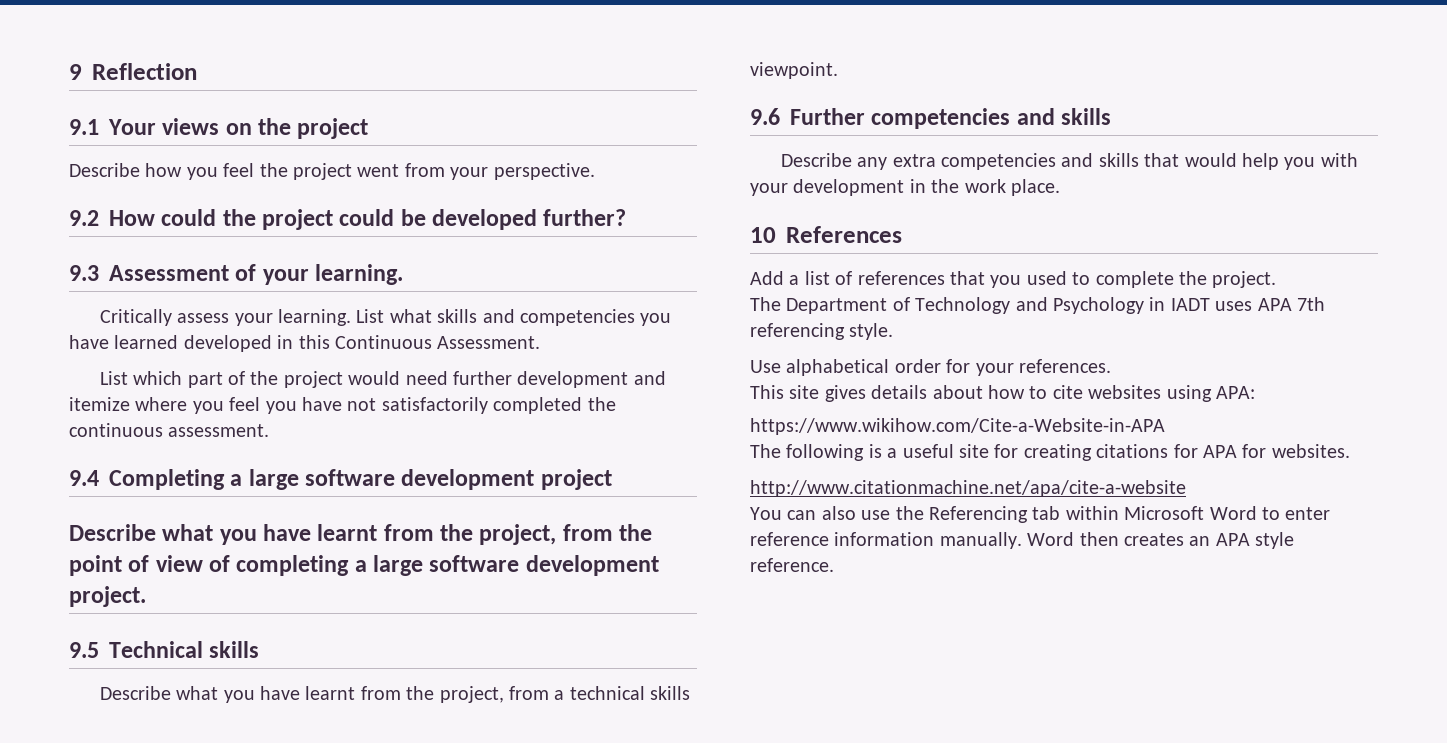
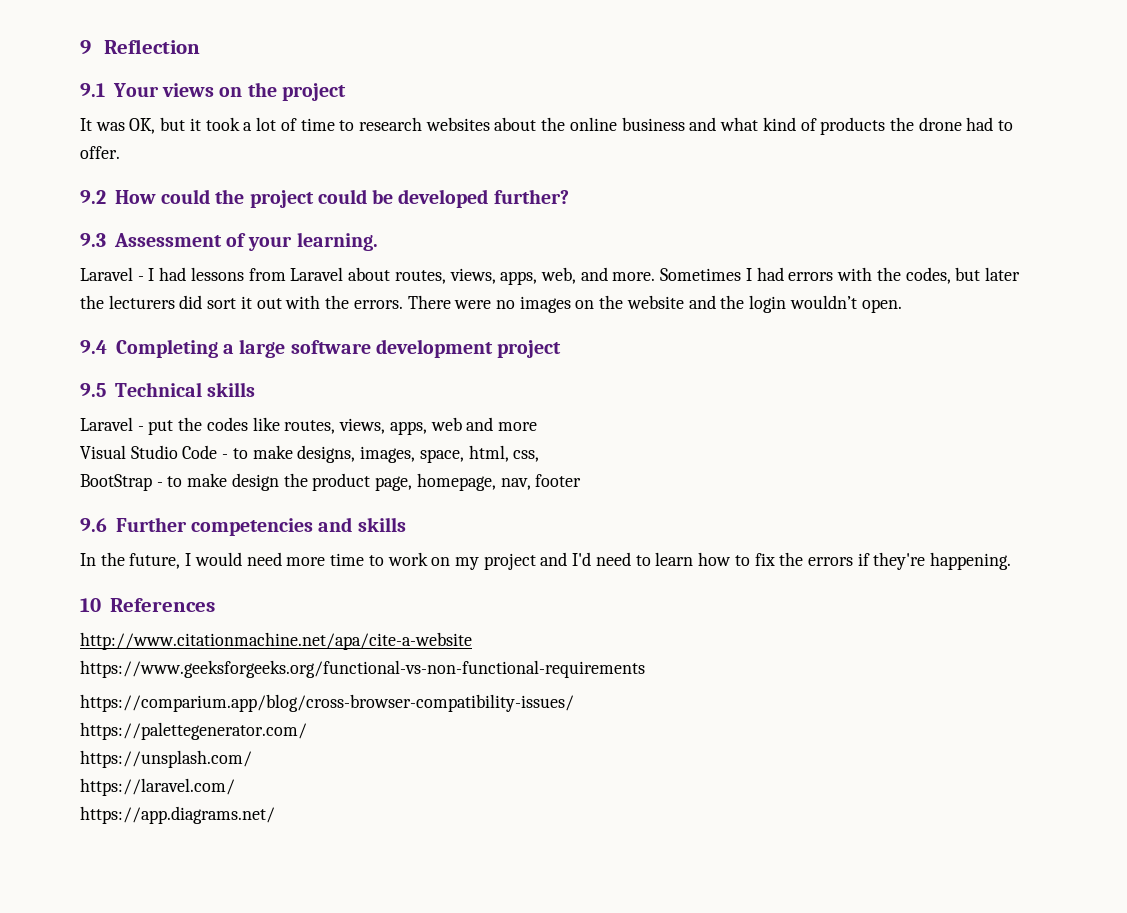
- Describe how you feel the project went from your perspective.
+ It was OK, but it took a lot of time to research websites about the online business and what kind of products the drone had to offer.
- Critically assess your learning. List what skills and competencies you have learned developed in this Continuous Assessment.
- List which part of the project would need further development and itemize where you feel you have not satisfactorily completed the continuous assessment.
+ Laravel - I had lessons from Laravel about routes, views, apps, web, and more. Sometimes I had errors with the codes, but later the lecturers did sort it out with the errors. There were no images on the website and the login wouldn’t open.
- Describe what you have learnt from the project, from the point of view of completing a large software development project.
  9.5 Technical skills
- Describe what you have learnt from the project, from a technical skills viewpoint.
+ Laravel - put the codes like routes, views, apps, web and more
+ Visual Studio Code - to make designs, images, space, html, css,
+ BootStrap - to make design the product page, homepage, nav, footer
- Describe any extra competencies and skills that would help you with your development in the work place.
+ In the future, I would need more time to work on my project and I'd need to learn how to fix the errors if they're happening.
  10 References
- Add a list of references that you used to complete the project.
- The Department of Technology and Psychology in IADT uses APA 7th referencing style.
- Use alphabetical order for your references.
- This site gives details about how to cite websites using APA:
- https://www.wikihow.com/Cite-a-Website-in-APA
- The following is a useful site for creating citations for APA for websites.
  http://www.citationmachine.net/apa/cite-a-website
- You can also use the Referencing tab within Microsoft Word to enter reference information manually. Word then creates an APA style reference.
+ https://www.geeksforgeeks.org/functional-vs-non-functional-requirements
+ https://comparium.app/blog/cross-browser-compatibility-issues/
+ https://palettegenerator.com/
+ https://unsplash.com/
+ https://laravel.com/
+ https://app.diagrams.net/

